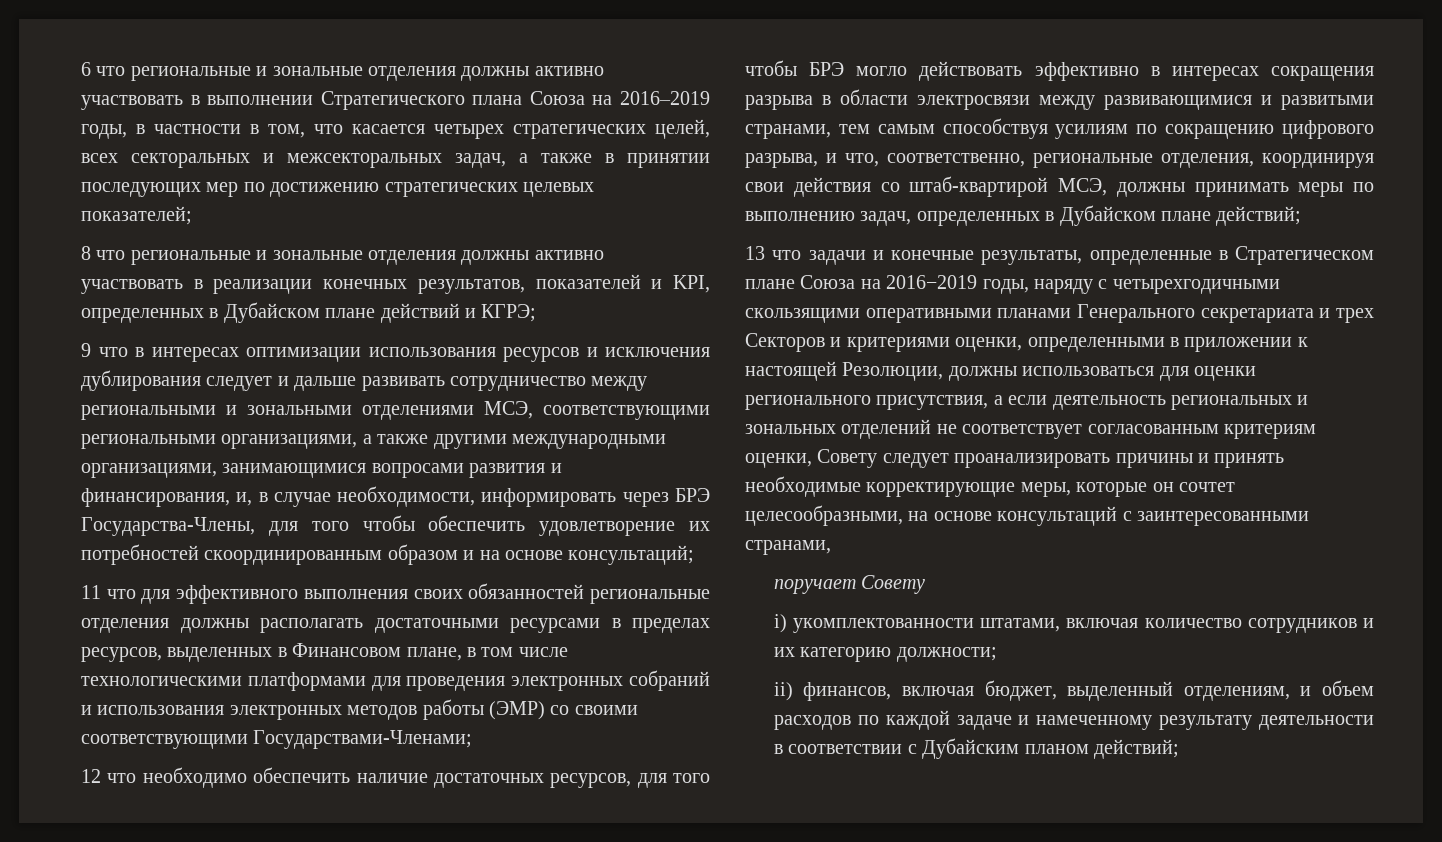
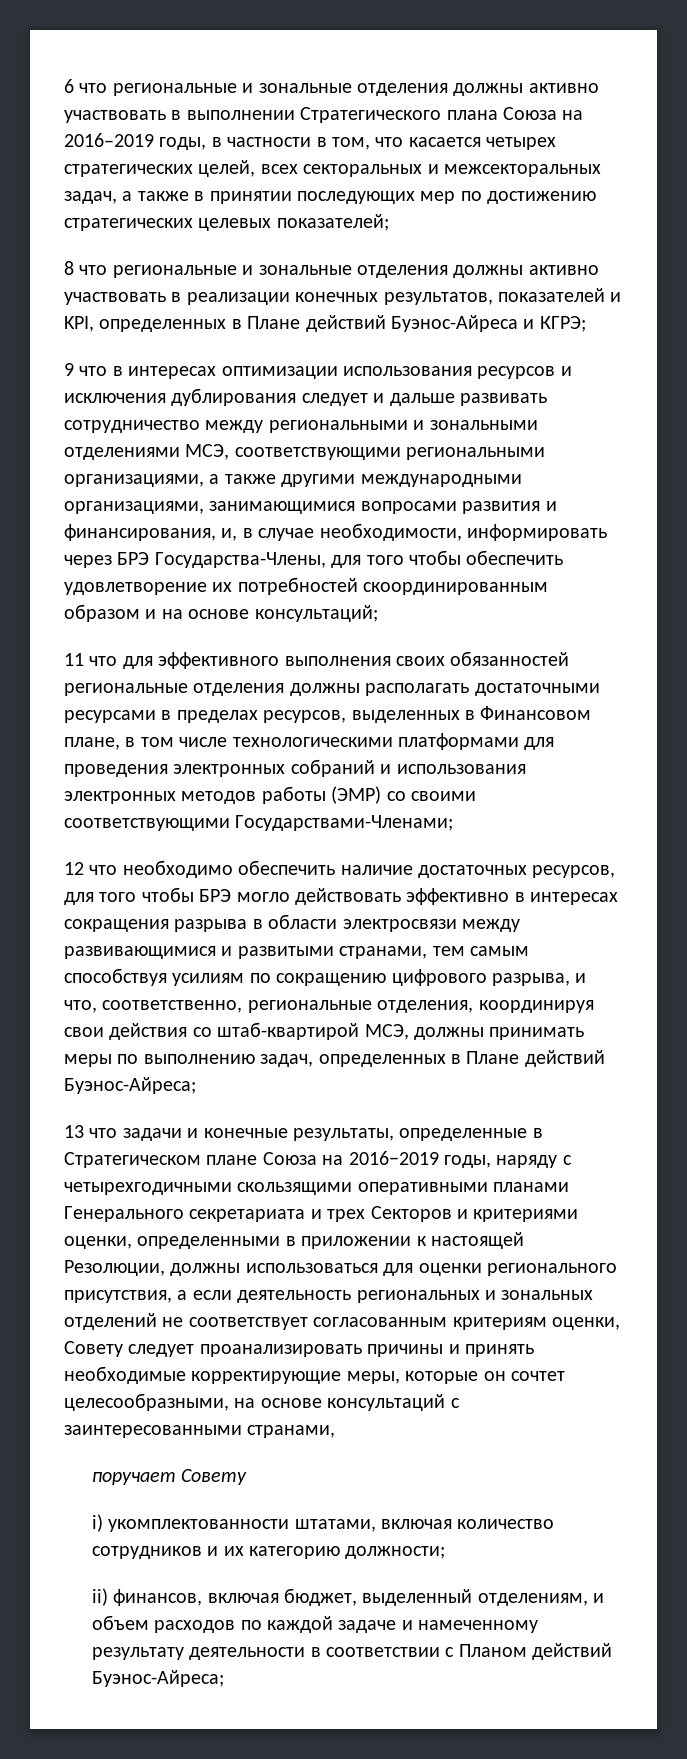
- 8 что региональные и зональные отделения должны активно участвовать в реализации конечных результатов, показателей и KPI, определенных в Дубайском плане действий и КГРЭ;
+ 8 что региональные и зональные отделения должны активно участвовать в реализации конечных результатов, показателей и KPI, определенных в Плане действий Буэнос-Айреса и КГРЭ;
- 12 что необходимо обеспечить наличие достаточных ресурсов, для того чтобы БРЭ могло действовать эффективно в интересах сокращения разрыва в области электросвязи между развивающимися и развитыми странами, тем самым способствуя усилиям по сокращению цифрового разрыва, и что, соответственно, региональные отделения, координируя свои действия со штаб-квартирой МСЭ, должны принимать меры по выполнению задач, определенных в Дубайском плане действий;
+ 12 что необходимо обеспечить наличие достаточных ресурсов, для того чтобы БРЭ могло действовать эффективно в интересах сокращения разрыва в области электросвязи между развивающимися и развитыми странами, тем самым способствуя усилиям по сокращению цифрового разрыва, и что, соответственно, региональные отделения, координируя свои действия со штаб-квартирой МСЭ, должны принимать меры по выполнению задач, определенных в Плане действий Буэнос-Айреса;
- ii) финансов, включая бюджет, выделенный отделениям, и объем расходов по каждой задаче и намеченному результату деятельности в соответствии с Дубайским планом действий;
+ ii) финансов, включая бюджет, выделенный отделениям, и объем расходов по каждой задаче и намеченному результату деятельности в соответствии с Планом действий Буэнос-Айреса;

